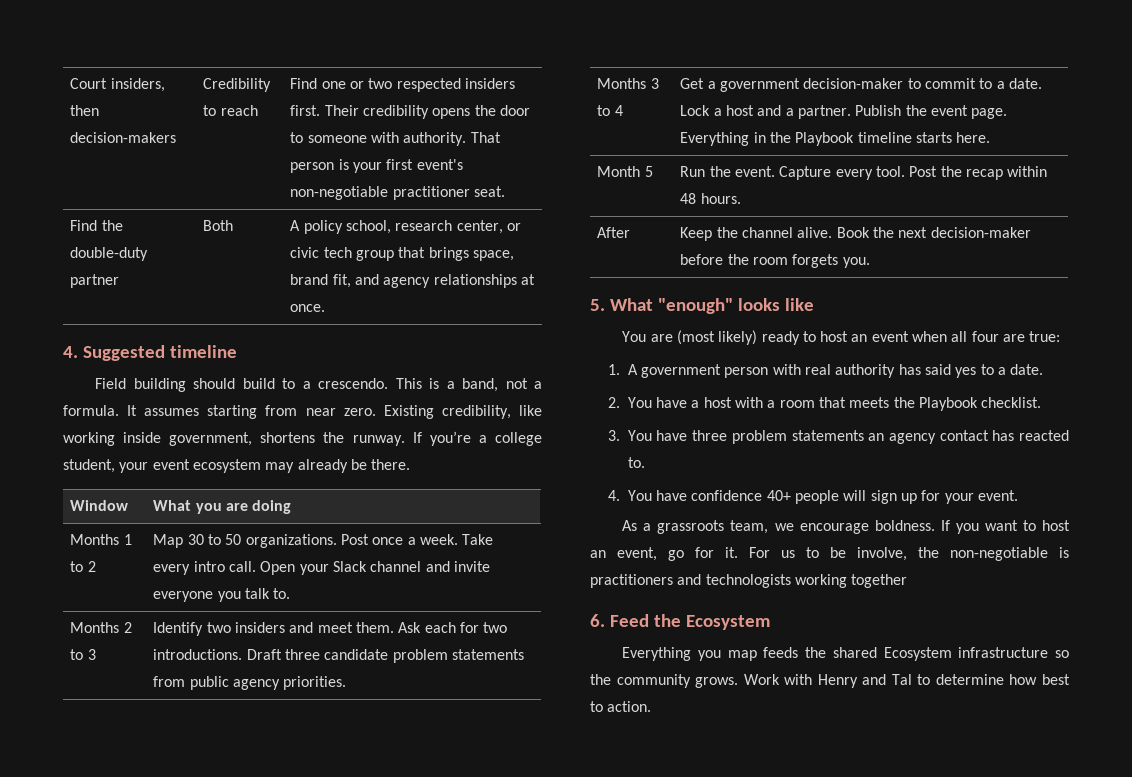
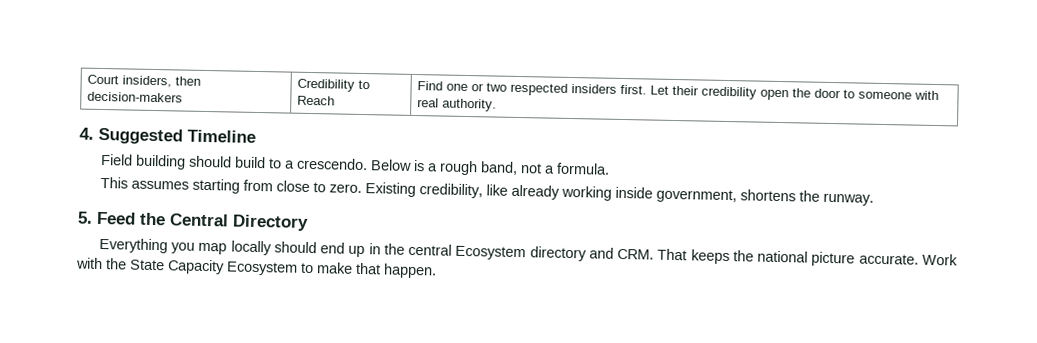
- Court insiders, then decision-makers | Credibility to reach | Find one or two respected insiders first. Their credibility opens the door to someone with authority. That person is your first event's non-negotiable practitioner seat.
- Find the double-duty partner | Both | A policy school, research center, or civic tech group that brings space, brand fit, and agency relationships at once.
+ Court insiders, then decision-makers | Credibility to Reach | Find one or two respected insiders first. Let their credibility open the door to someone with real authority.
- 4. Suggested timeline
+ 4. Suggested Timeline
- This is a band, not a formula. It assumes starting from near zero.
+ Below is a rough band, not a formula.
+ This assumes starting from close to zero.
- Existing credibility, like working inside government, shortens the runway. If you’re a college student, your event ecosystem may already be there.
- Window | What you are doing
- Months 1 to 2 | Map 30 to 50 organizations. Post once a week. Take every intro call. Open your Slack channel and invite everyone you talk to.
- Months 2 to 3 | Identify two insiders and meet them. Ask each for two introductions. Draft three candidate problem statements from public agency priorities.
- Months 3 to 4 | Get a government decision-maker to commit to a date. Lock a host and a partner. Publish the event page. Everything in the Playbook timeline starts here.
- Month 5 | Run the event. Capture every tool. Post the recap within 48 hours.
- After | Keep the channel alive. Book the next decision-maker before the room forgets you.
- 5. What "enough" looks like
- You are (most likely) ready to host an event when all four are true:
- 1. A government person with real authority has said yes to a date.
- 2. You have a host with a room that meets the Playbook checklist.
- 3. You have three problem statements an agency contact has reacted to.
- 4. You have confidence 40+ people will sign up for your event.
- As a grassroots team, we encourage boldness. If you want to host an event, go for it. For us to be involve, the non-negotiable is practitioners and technologists working together
- 6. Feed the Ecosystem
- Everything you map feeds the shared Ecosystem infrastructure so the community grows. Work with Henry and Tal to determine how best to action.
+ Existing credibility, like already working inside government, shortens the runway.
+ 5. Feed the Central Directory
+ Everything you map locally should end up in the central Ecosystem directory and CRM. That keeps the national picture accurate. Work with the State Capacity Ecosystem to make that happen.

